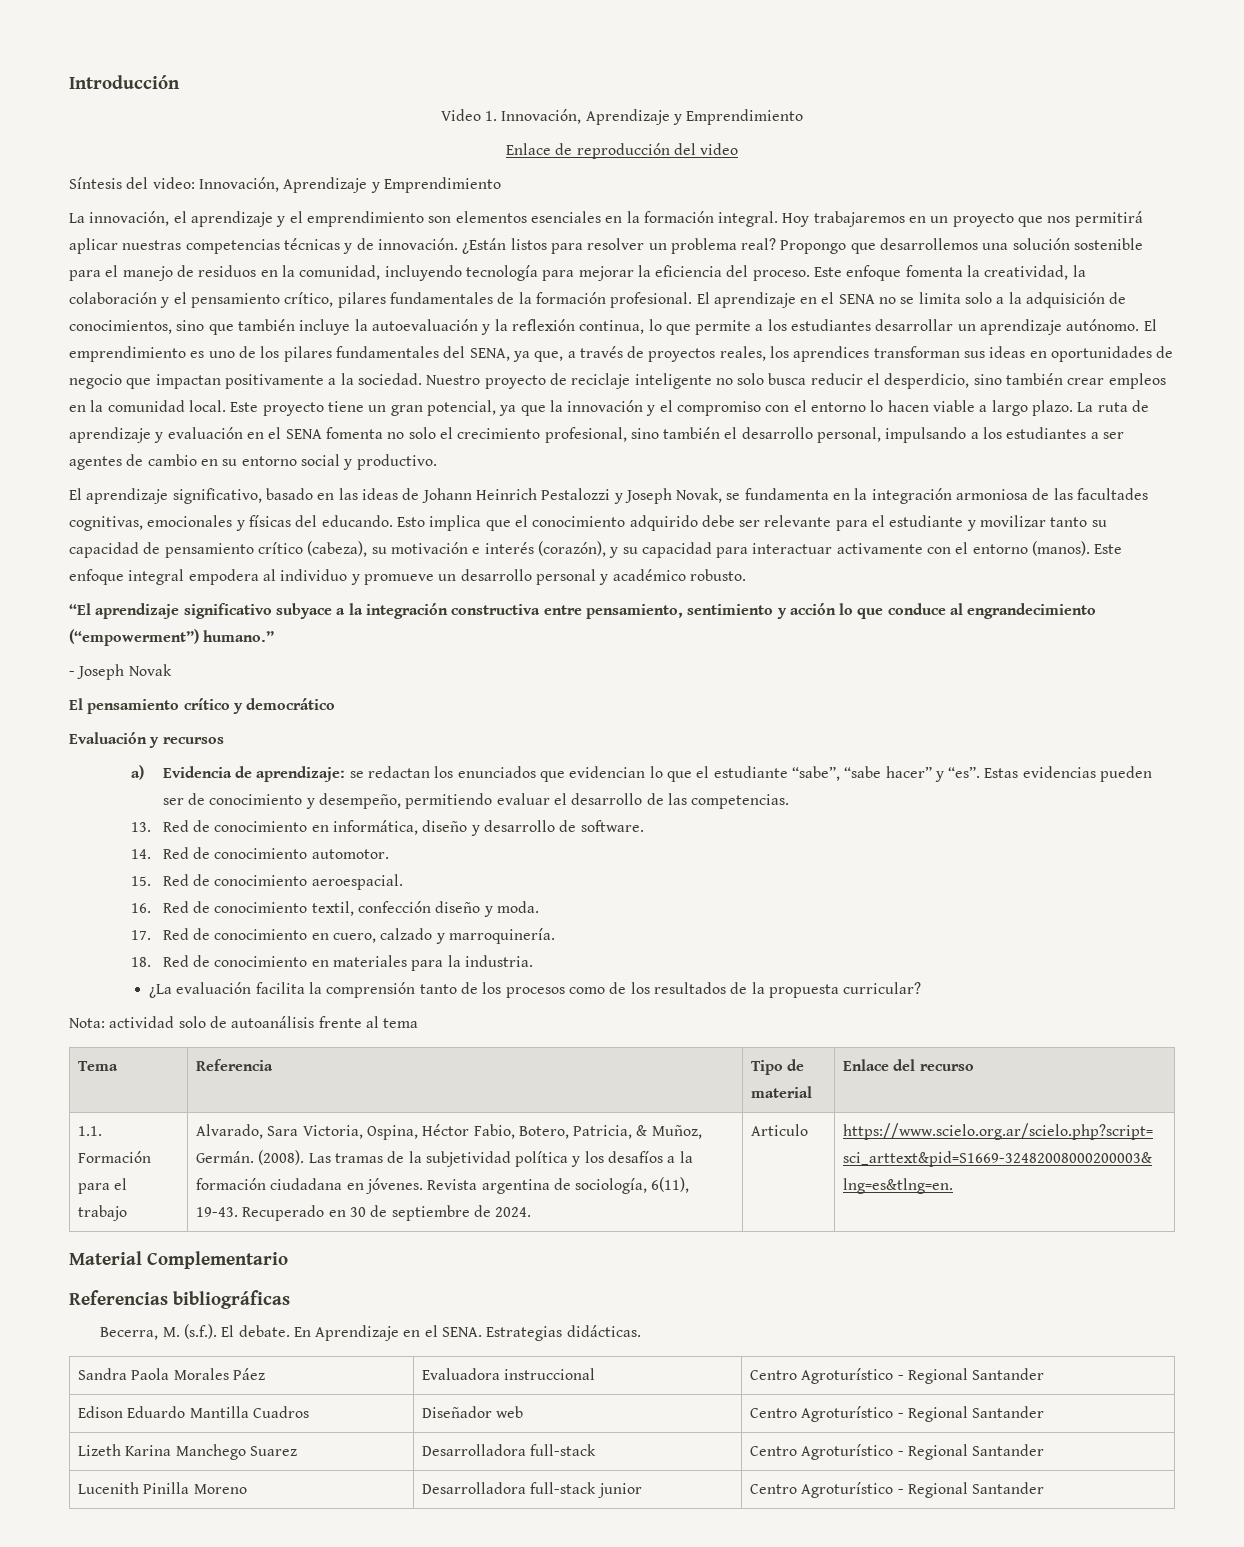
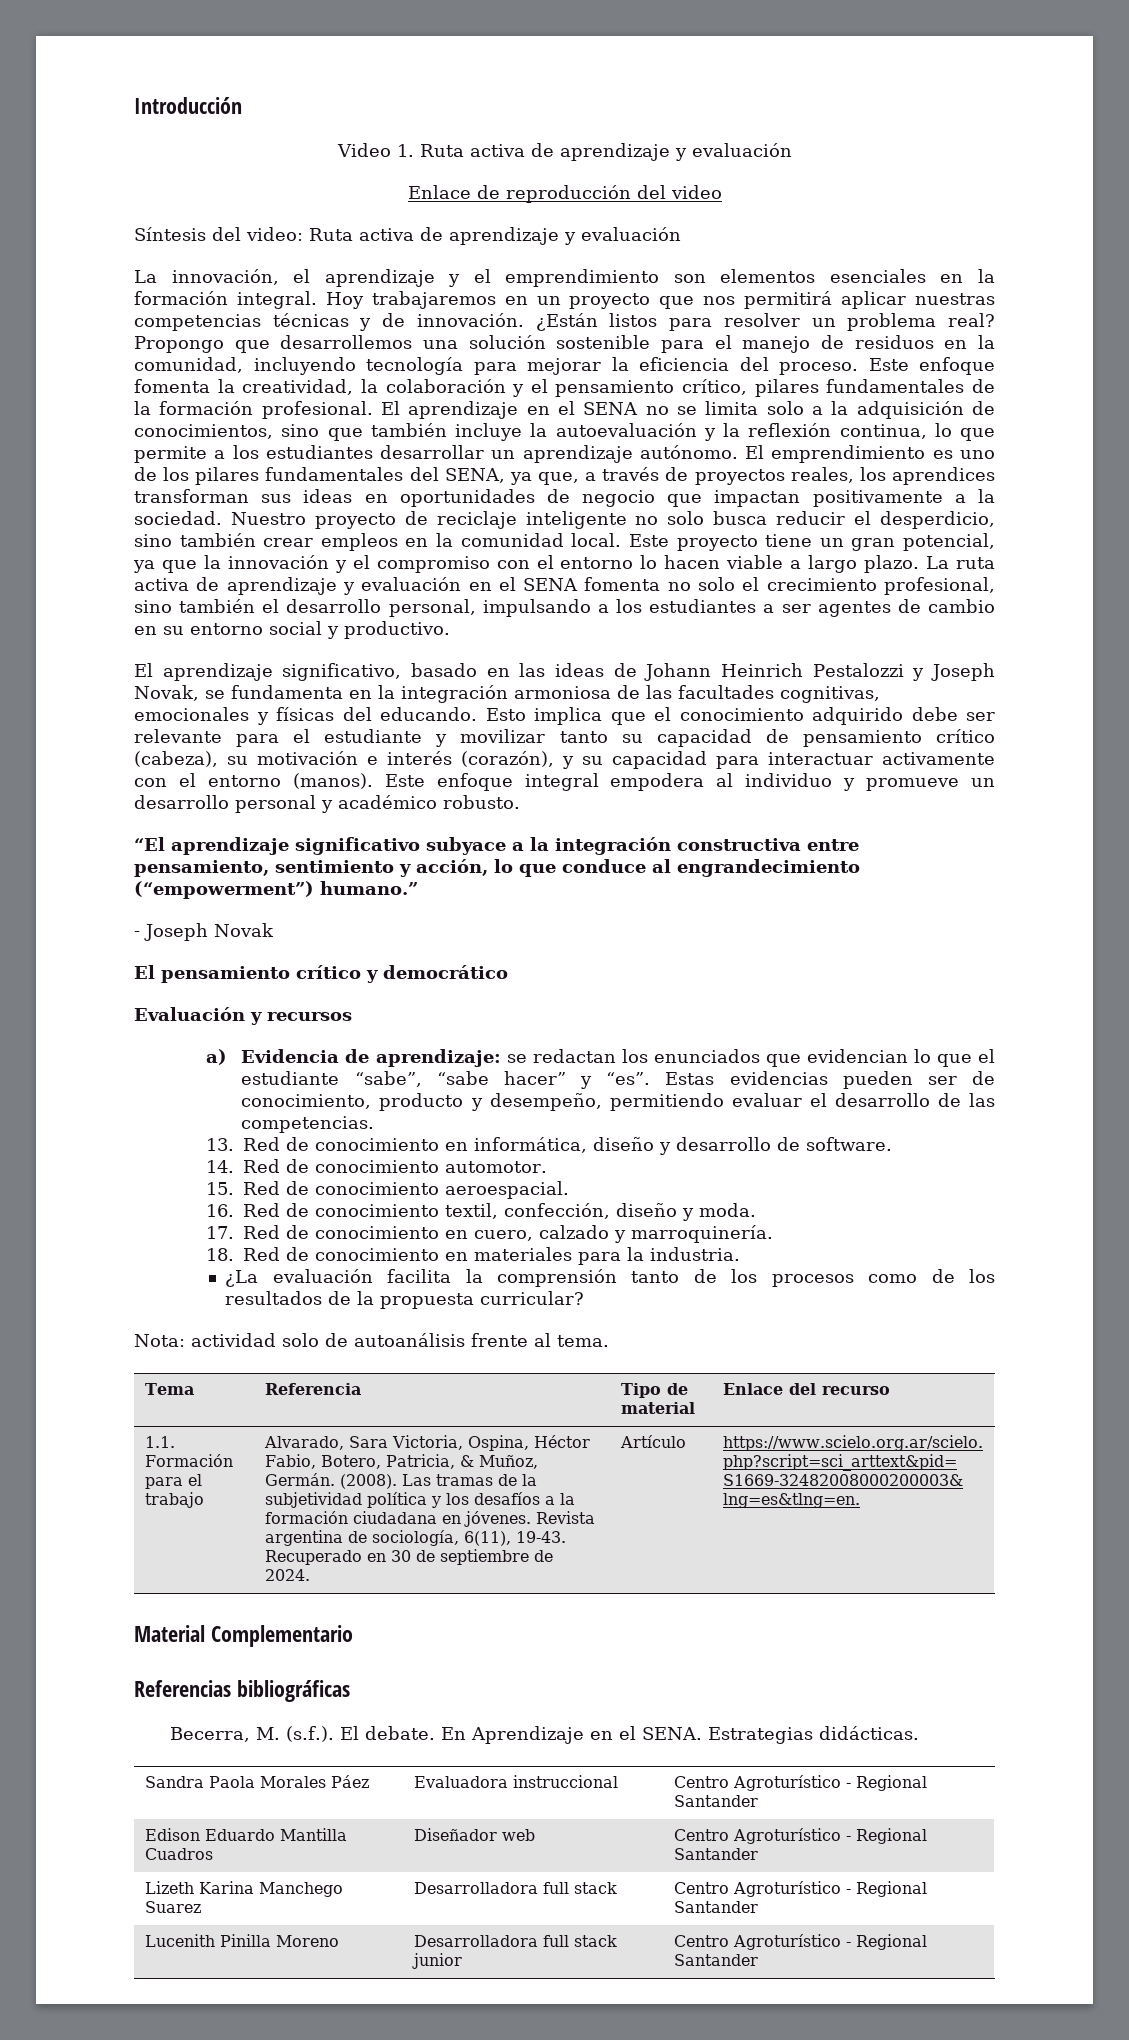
- Video 1. Innovación, Aprendizaje y Emprendimiento
+ Video 1. Ruta activa de aprendizaje y evaluación
- Síntesis del video: Innovación, Aprendizaje y Emprendimiento
+ Síntesis del video: Ruta activa de aprendizaje y evaluación
- La ruta de aprendizaje y evaluación en el SENA fomenta no solo el crecimiento profesional, sino también el desarrollo personal, impulsando a los estudiantes a ser agentes de cambio en su entorno social y productivo.
+ La ruta activa de aprendizaje y evaluación en el SENA fomenta no solo el crecimiento profesional, sino también el desarrollo personal, impulsando a los estudiantes a ser agentes de cambio en su entorno social y productivo.
- “El aprendizaje significativo subyace a la integración constructiva entre pensamiento, sentimiento y acción lo que conduce al engrandecimiento (“empowerment”) humano.”
+ “El aprendizaje significativo subyace a la integración constructiva entre pensamiento, sentimiento y acción, lo que conduce al engrandecimiento (“empowerment”) humano.”
- Estas evidencias pueden ser de conocimiento y desempeño, permitiendo evaluar el desarrollo de las competencias.
+ Estas evidencias pueden ser de conocimiento, producto y desempeño, permitiendo evaluar el desarrollo de las competencias.
- 16. Red de conocimiento textil, confección diseño y moda.
+ 16. Red de conocimiento textil, confección, diseño y moda.
- Nota: actividad solo de autoanálisis frente al tema
+ Nota: actividad solo de autoanálisis frente al tema.
- Articulo
+ Artículo
- Lizeth Karina Manchego Suarez | Desarrolladora full-stack | Centro Agroturístico - Regional Santander
+ Lizeth Karina Manchego Suarez | Desarrolladora full stack | Centro Agroturístico - Regional Santander
- Lucenith Pinilla Moreno | Desarrolladora full-stack junior | Centro Agroturístico - Regional Santander
+ Lucenith Pinilla Moreno | Desarrolladora full stack junior | Centro Agroturístico - Regional Santander

